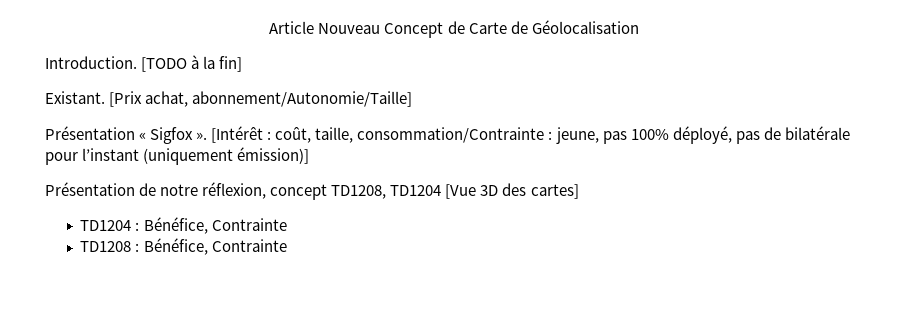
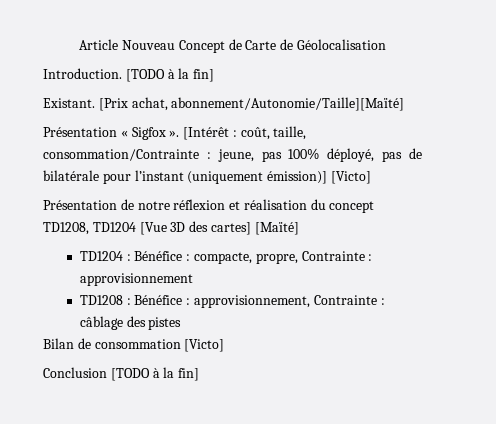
- [Prix achat, abonnement/Autonomie/Taille]
+ [Prix achat, abonnement/Autonomie/Taille][Maïté]
- [Intérêt : coût, taille, consommation/Contrainte : jeune, pas 100% déployé, pas de bilatérale pour l’instant (uniquement émission)]
+ [Intérêt : coût, taille, consommation/Contrainte : jeune, pas 100% déployé, pas de bilatérale pour l’instant (uniquement émission)] [Victo]
- Présentation de notre réflexion, concept TD1208, TD1204 [Vue 3D des cartes]
+ Présentation de notre réflexion et réalisation du concept TD1208, TD1204 [Vue 3D des cartes] [Maïté]
- TD1204 : Bénéfice, Contrainte
+ TD1204 : Bénéfice : compacte, propre, Contrainte : approvisionnement
- TD1208 : Bénéfice, Contrainte
+ TD1208 : Bénéfice : approvisionnement, Contrainte : câblage des pistes
+ Bilan de consommation [Victo]
+ Conclusion [TODO à la fin]

